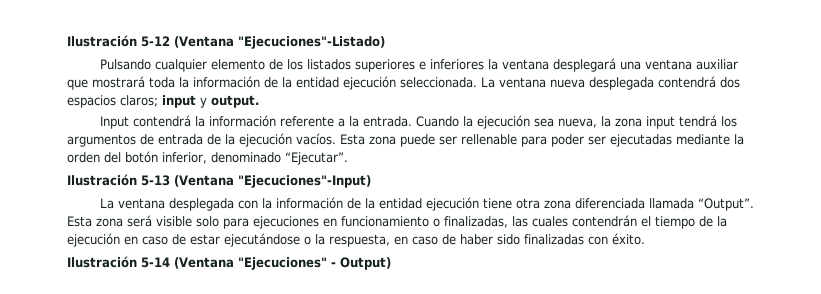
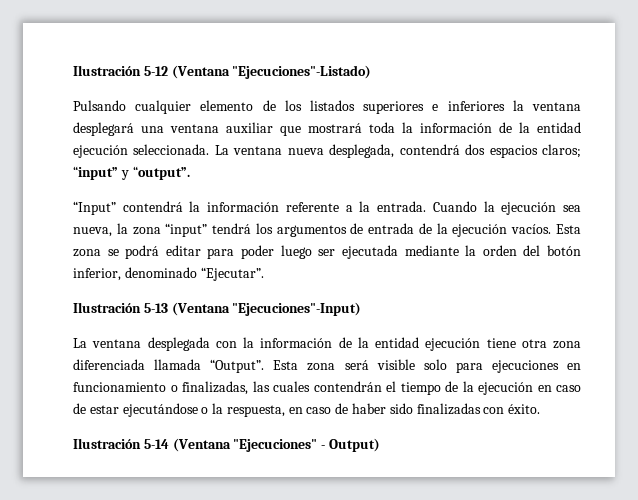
- La ventana nueva desplegada contendrá dos espacios claros; input y output.
- Input contendrá la información referente a la entrada.
+ La ventana nueva desplegada, contendrá dos espacios claros; “input” y “output”.
+ “Input” contendrá la información referente a la entrada.
- Cuando la ejecución sea nueva, la zona input tendrá los argumentos de entrada de la ejecución vacíos.
+ Cuando la ejecución sea nueva, la zona “input” tendrá los argumentos de entrada de la ejecución vacíos.
- Esta zona puede ser rellenable para poder ser ejecutadas mediante la orden del botón inferior, denominado “Ejecutar”.
+ Esta zona se podrá editar para poder luego ser ejecutada mediante la orden del botón inferior, denominado “Ejecutar”.

